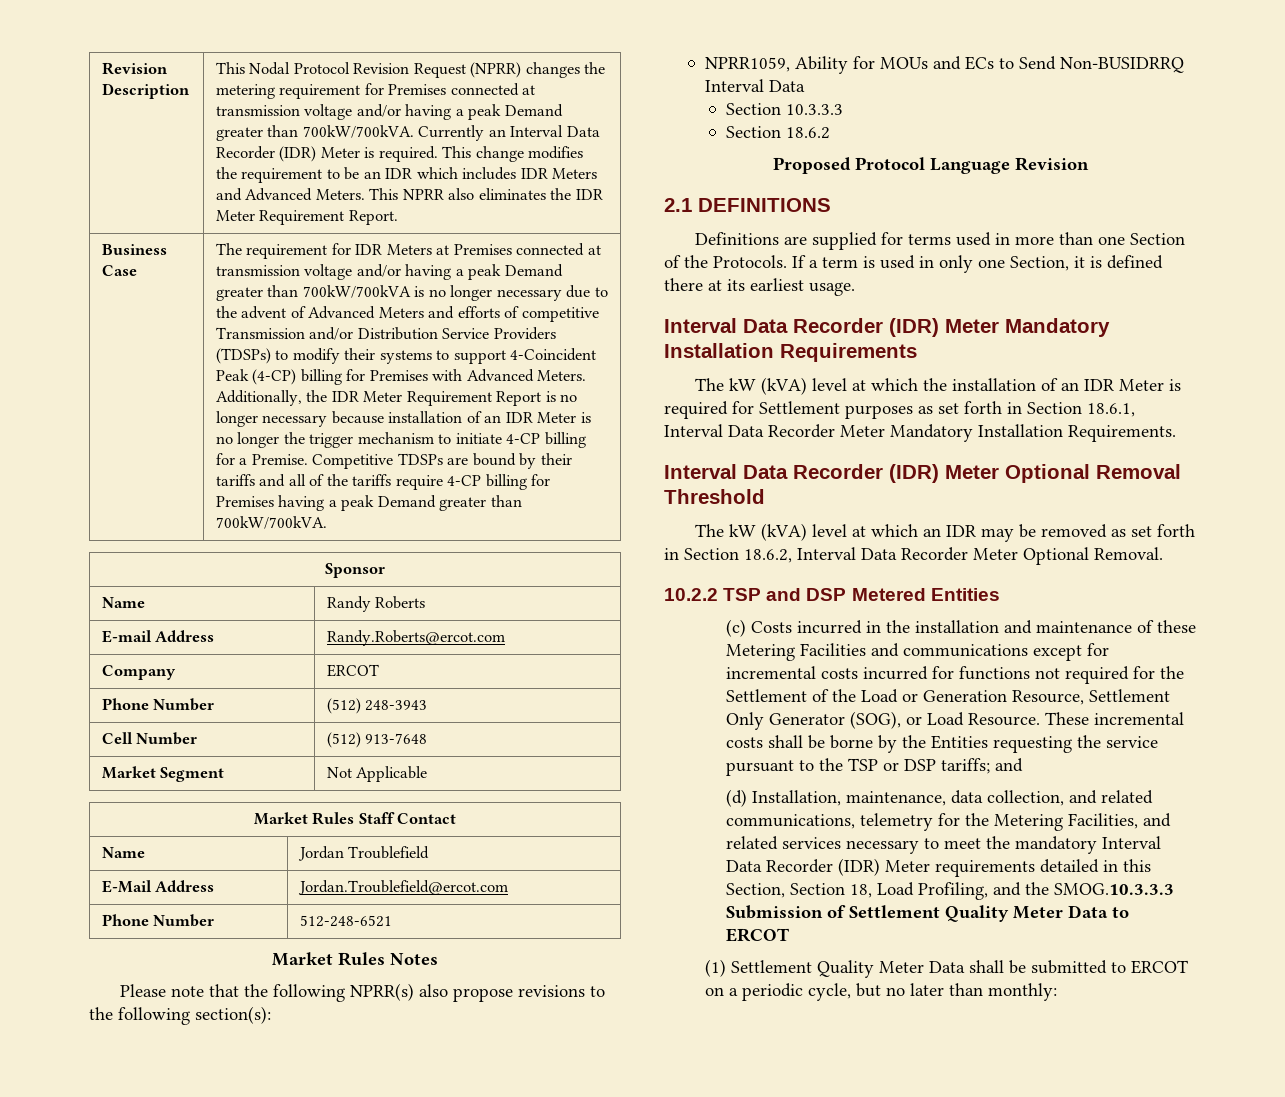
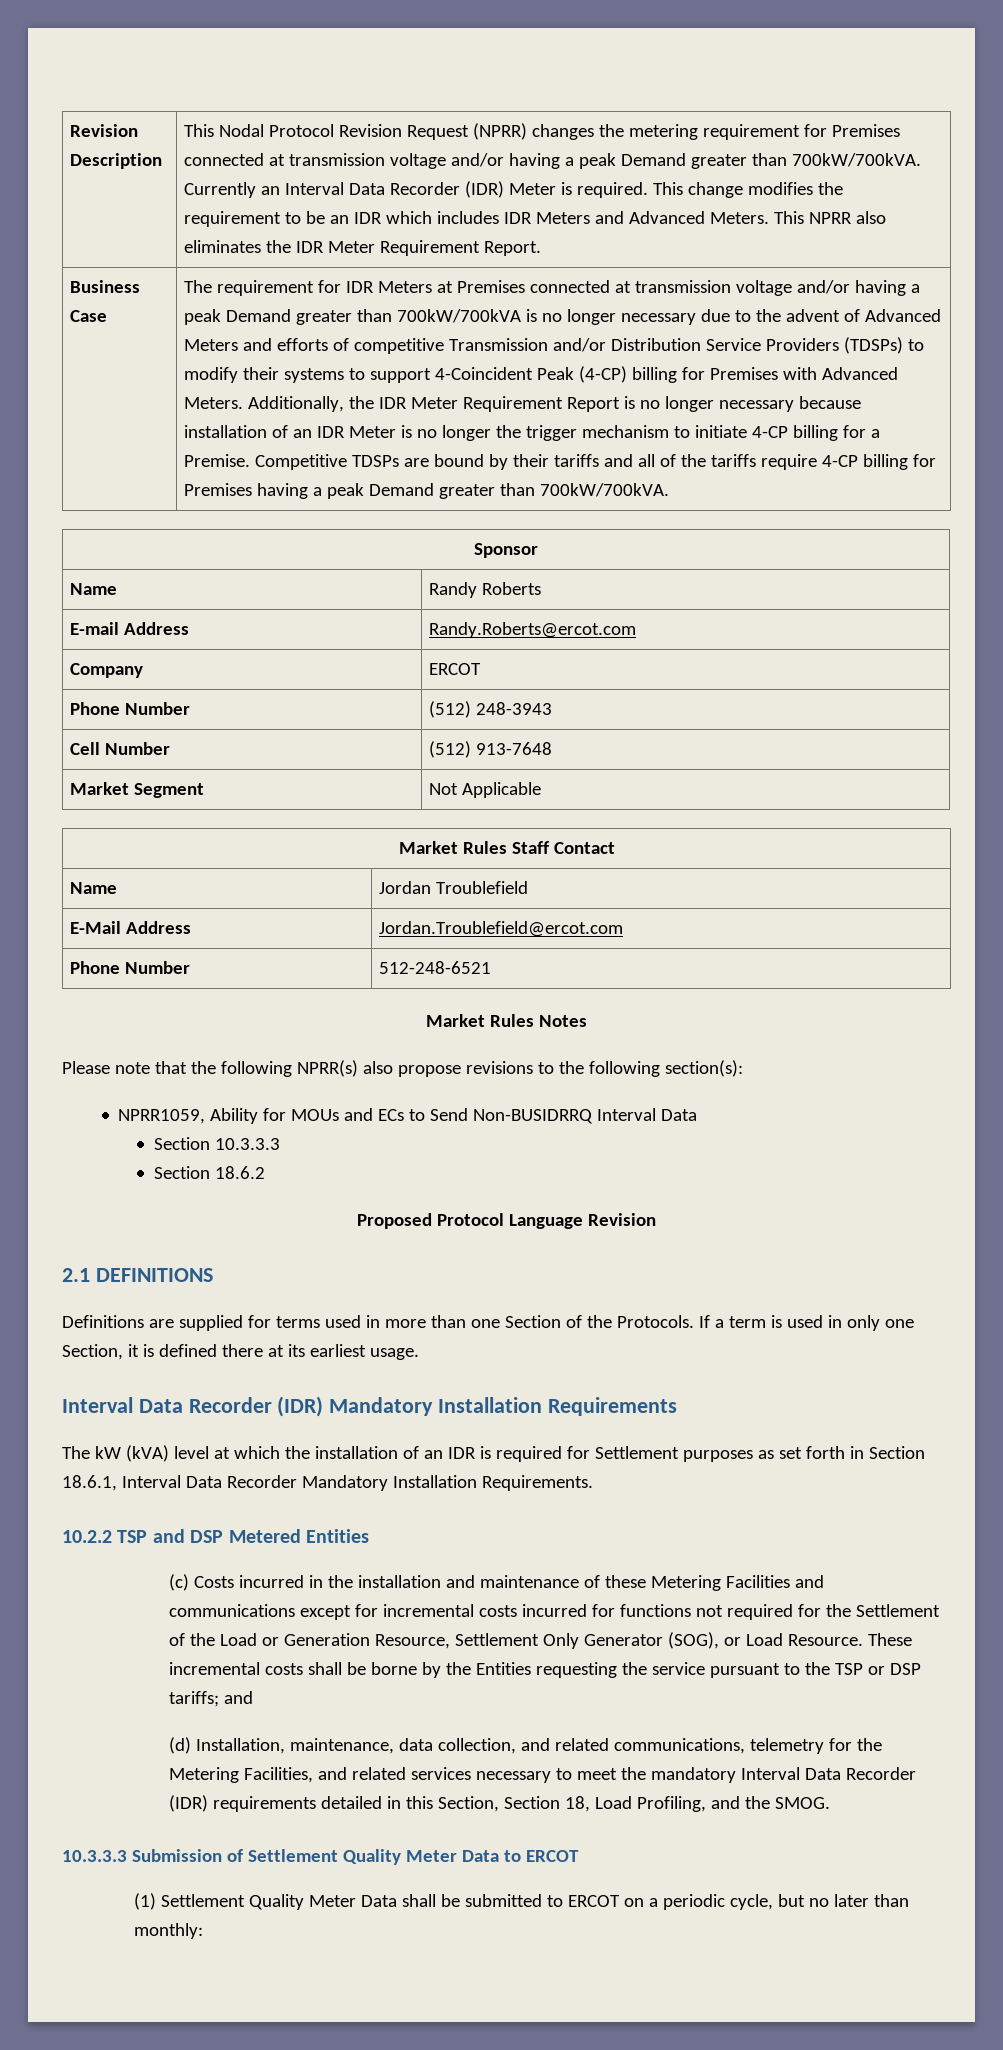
- Interval Data Recorder (IDR) Meter Mandatory Installation Requirements
+ Interval Data Recorder (IDR) Mandatory Installation Requirements
- The kW (kVA) level at which the installation of an IDR Meter is required for Settlement purposes as set forth in Section 18.6.1, Interval Data Recorder Meter Mandatory Installation Requirements.
+ The kW (kVA) level at which the installation of an IDR is required for Settlement purposes as set forth in Section 18.6.1, Interval Data Recorder Mandatory Installation Requirements.
- Interval Data Recorder (IDR) Meter Optional Removal Threshold
- The kW (kVA) level at which an IDR may be removed as set forth in Section 18.6.2, Interval Data Recorder Meter Optional Removal.
- (d) Installation, maintenance, data collection, and related communications, telemetry for the Metering Facilities, and related services necessary to meet the mandatory Interval Data Recorder (IDR) Meter requirements detailed in this Section, Section 18, Load Profiling, and the SMOG.10.3.3.3 Submission of Settlement Quality Meter Data to ERCOT
+ (d) Installation, maintenance, data collection, and related communications, telemetry for the Metering Facilities, and related services necessary to meet the mandatory Interval Data Recorder (IDR) requirements detailed in this Section, Section 18, Load Profiling, and the SMOG.
+ 10.3.3.3 Submission of Settlement Quality Meter Data to ERCOT

